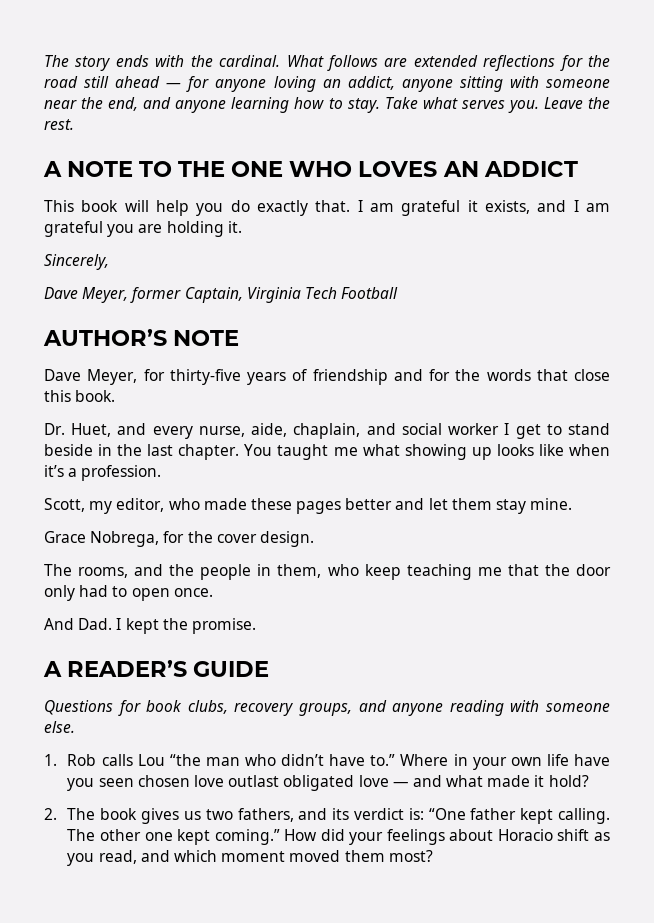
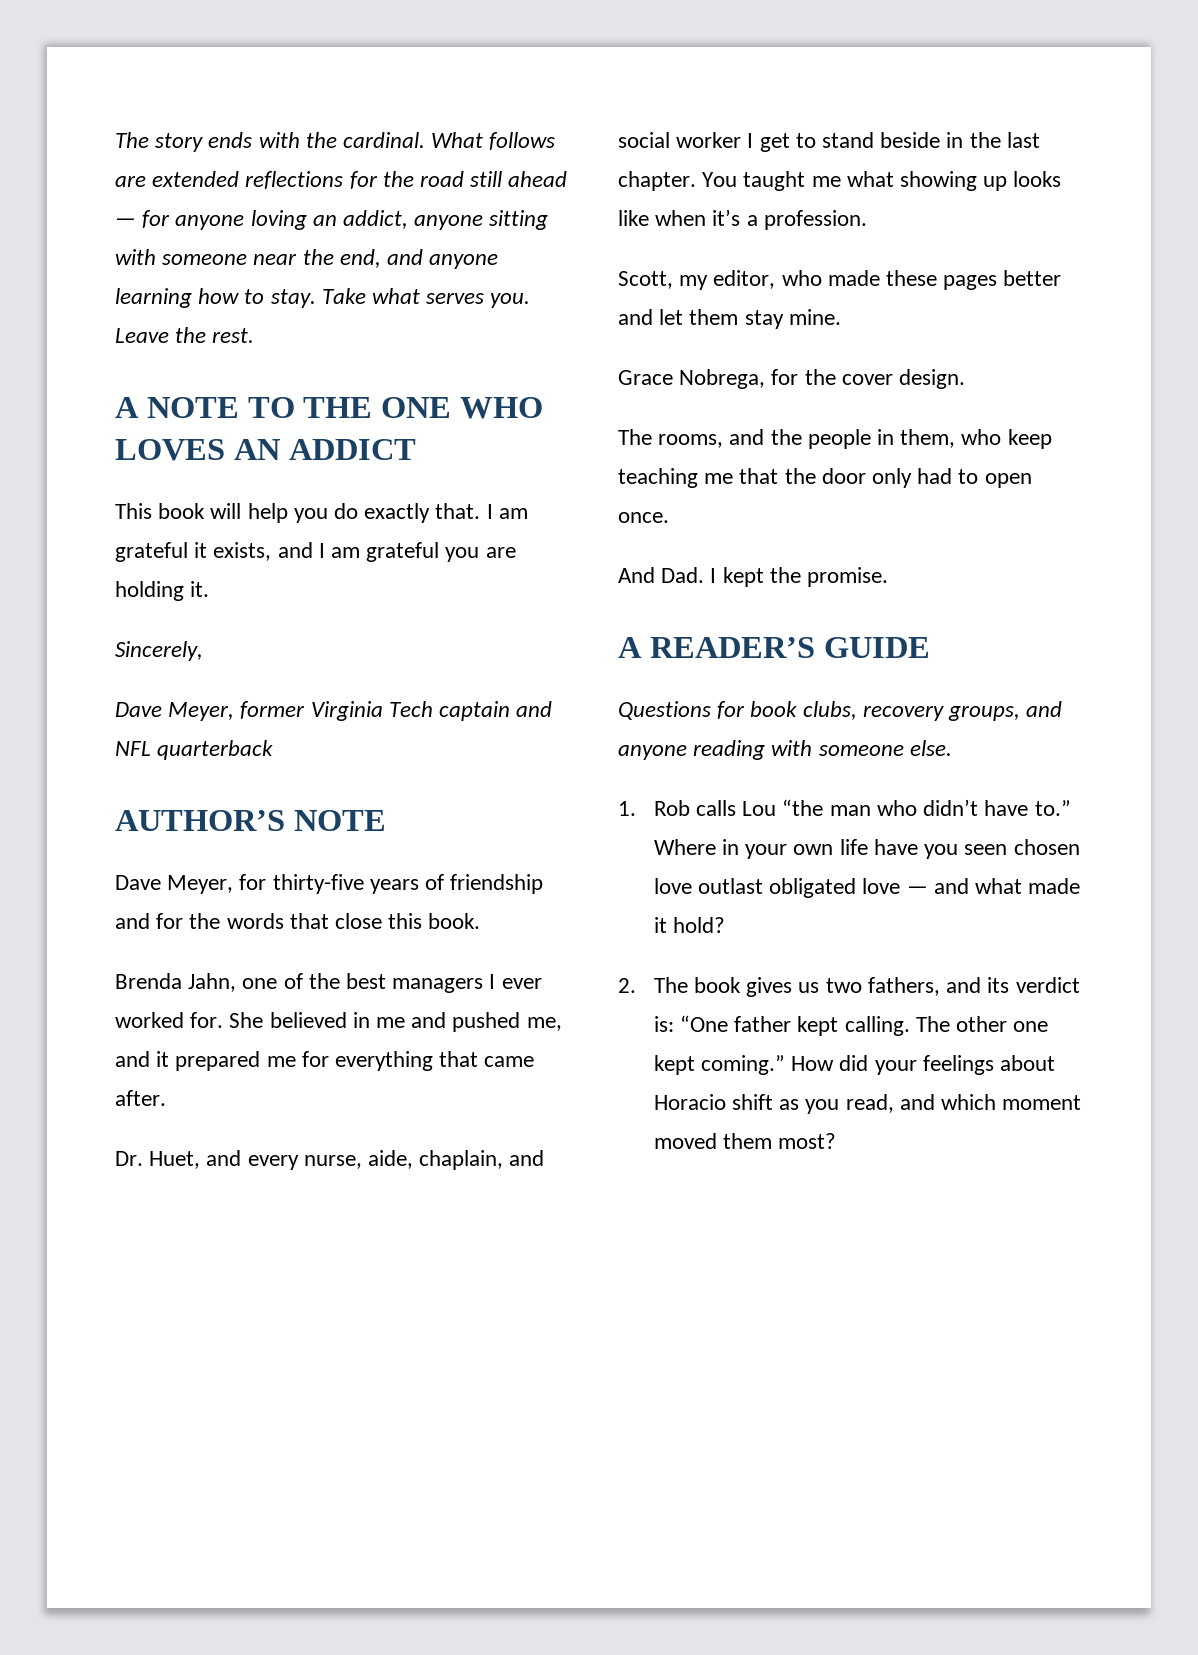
- Dave Meyer, former Captain, Virginia Tech Football
+ Dave Meyer, former Virginia Tech captain and NFL quarterback
+ Brenda Jahn, one of the best managers I ever worked for. She believed in me and pushed me, and it prepared me for everything that came after.

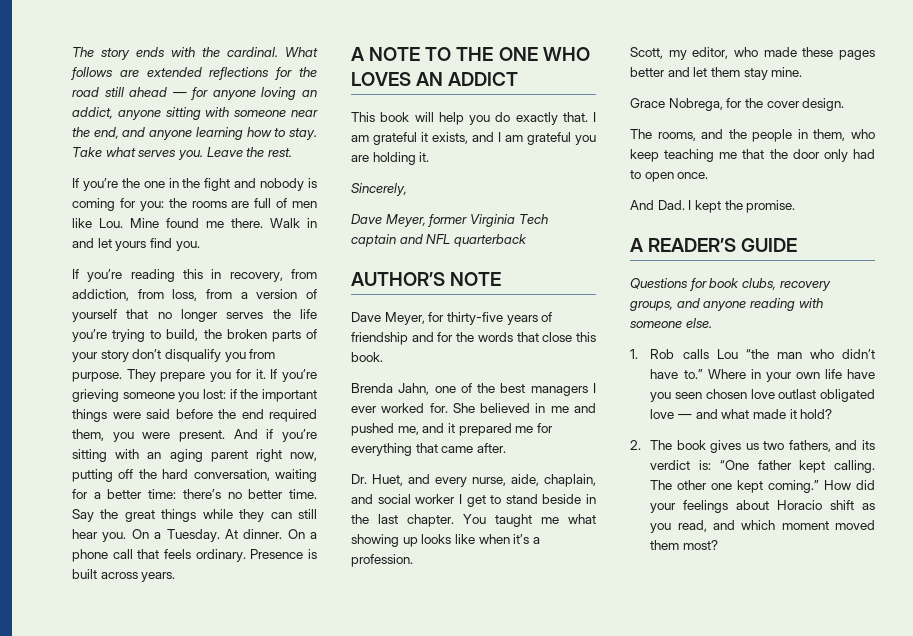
+ If you’re the one in the fight and nobody is coming for you: the rooms are full of men like Lou. Mine found me there. Walk in and let yours find you.
+ If you’re reading this in recovery, from addiction, from loss, from a version of yourself that no longer serves the life you’re trying to build, the broken parts of your story don’t disqualify you from purpose. They prepare you for it. If you’re grieving someone you lost: if the important things were said before the end required them, you were present. And if you’re sitting with an aging parent right now, putting off the hard conversation, waiting for a better time: there’s no better time. Say the great things while they can still hear you. On a Tuesday. At dinner. On a phone call that feels ordinary. Presence is built across years.

